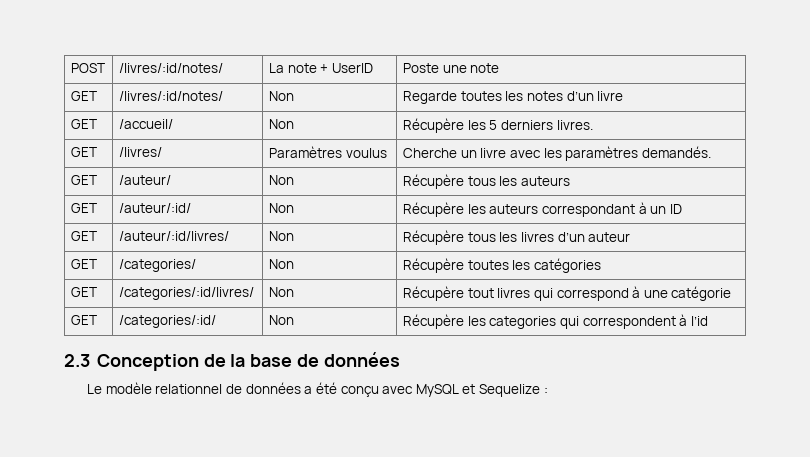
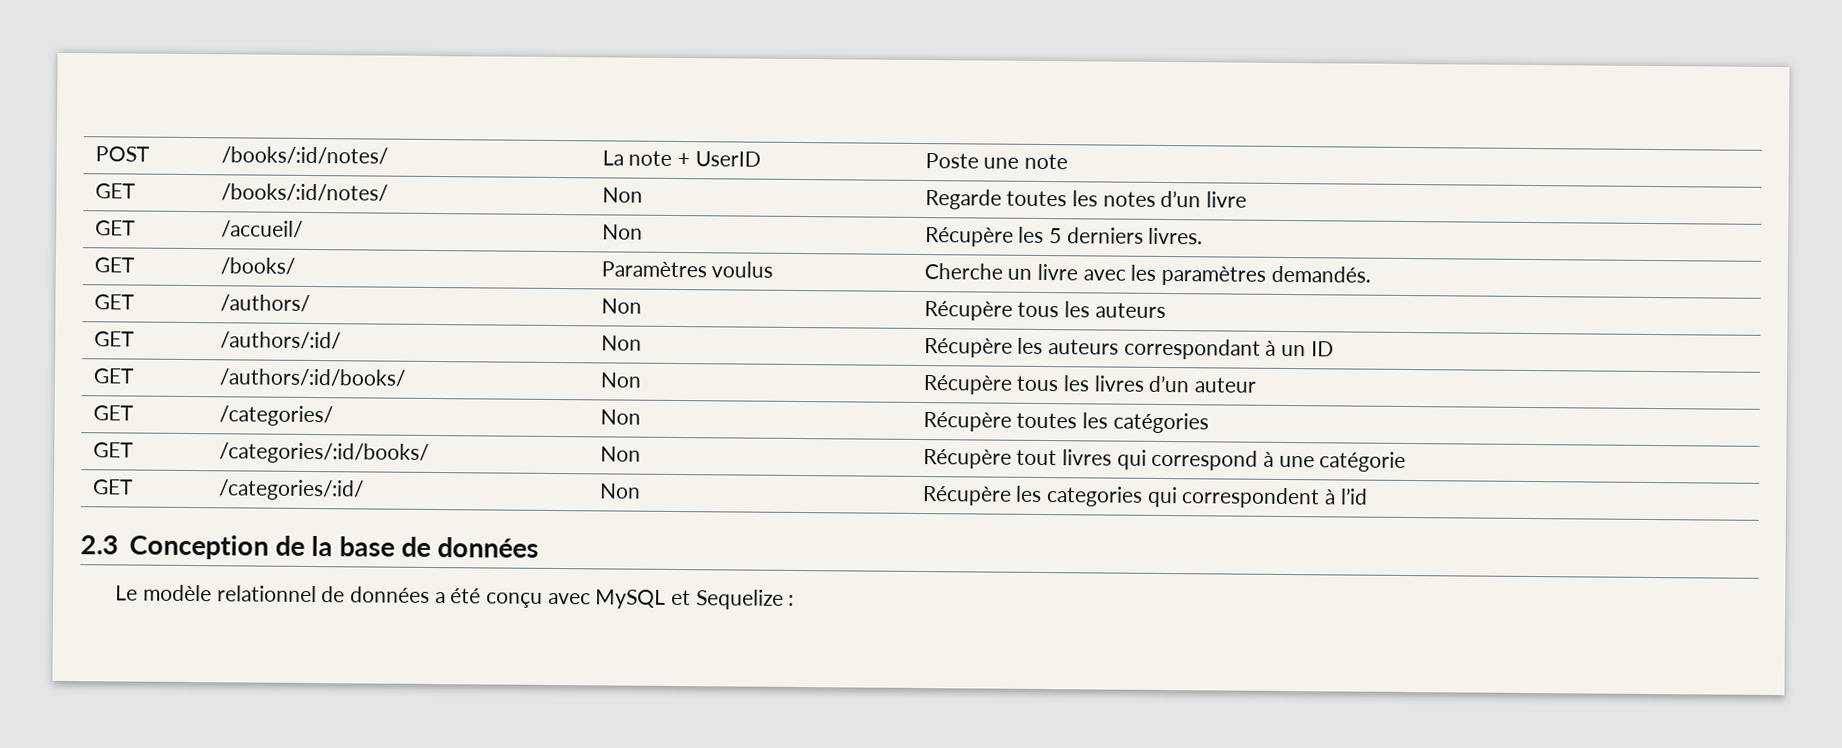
- POST | /livres/:id/notes/ | La note + UserID | Poste une note
+ POST | /books/:id/notes/ | La note + UserID | Poste une note
- GET | /livres/:id/notes/ | Non | Regarde toutes les notes d’un livre
+ GET | /books/:id/notes/ | Non | Regarde toutes les notes d’un livre
- GET | /livres/ | Paramètres voulus | Cherche un livre avec les paramètres demandés.
+ GET | /books/ | Paramètres voulus | Cherche un livre avec les paramètres demandés.
- GET | /auteur/ | Non | Récupère tous les auteurs
+ GET | /authors/ | Non | Récupère tous les auteurs
- GET | /auteur/:id/ | Non | Récupère les auteurs correspondant à un ID
+ GET | /authors/:id/ | Non | Récupère les auteurs correspondant à un ID
- GET | /auteur/:id/livres/ | Non | Récupère tous les livres d’un auteur
+ GET | /authors/:id/books/ | Non | Récupère tous les livres d’un auteur
- GET | /categories/:id/livres/ | Non | Récupère tout livres qui correspond à une catégorie
+ GET | /categories/:id/books/ | Non | Récupère tout livres qui correspond à une catégorie

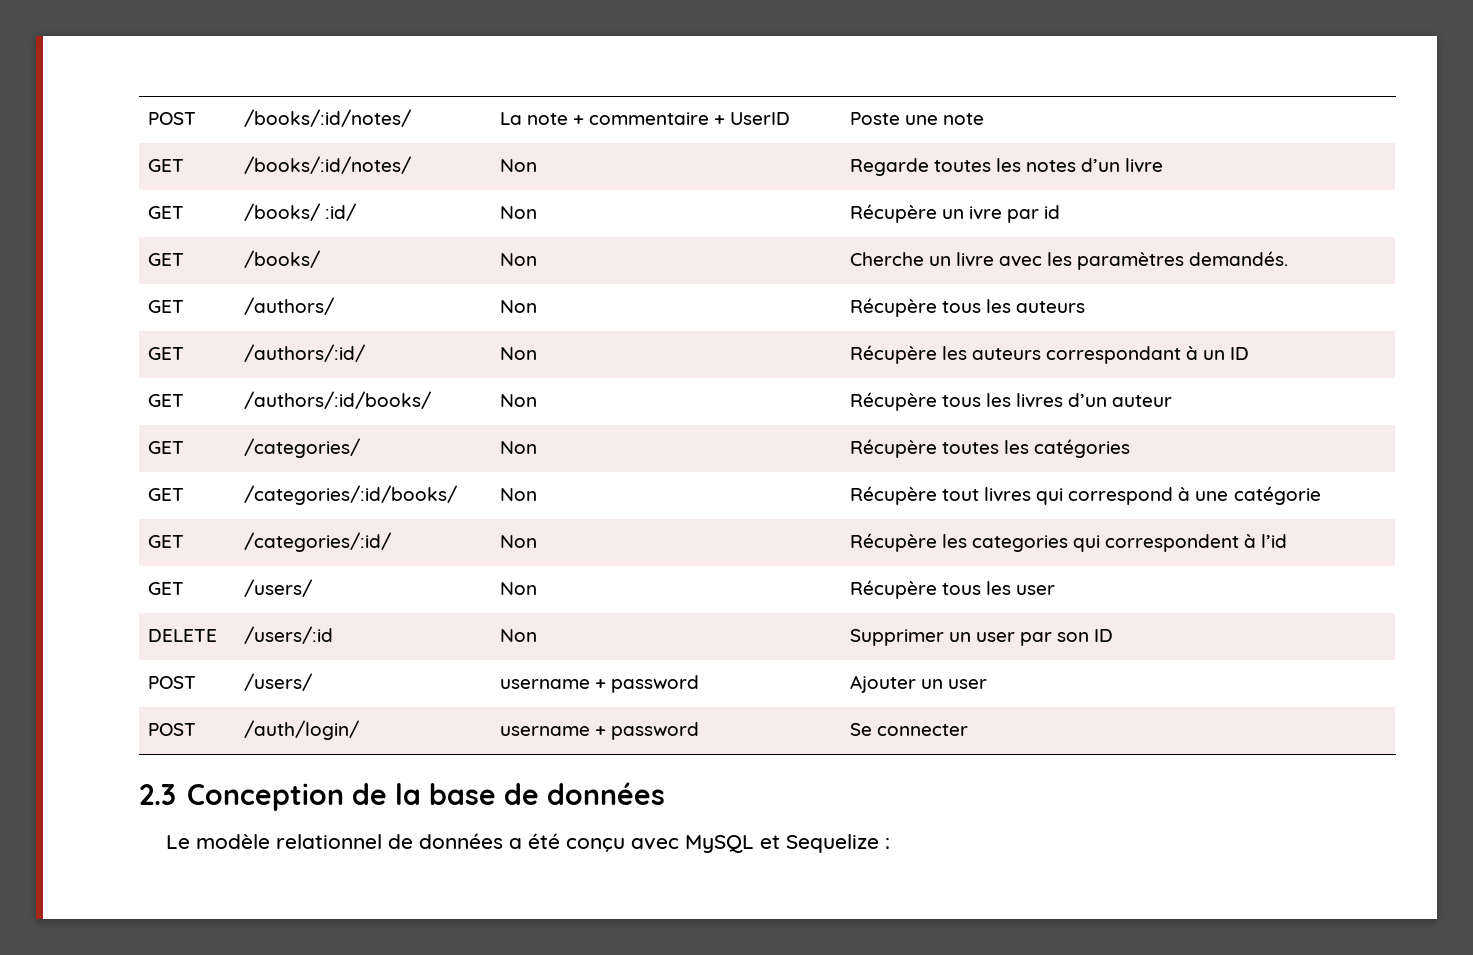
- POST | /books/:id/notes/ | La note + UserID | Poste une note
+ POST | /books/:id/notes/ | La note + commentaire + UserID | Poste une note
- GET | /accueil/ | Non | Récupère les 5 derniers livres.
+ GET | /books/ :id/ | Non | Récupère un ivre par id
- GET | /books/ | Paramètres voulus | Cherche un livre avec les paramètres demandés.
+ GET | /books/ | Non | Cherche un livre avec les paramètres demandés.
+ GET | /users/ | Non | Récupère tous les user
+ DELETE | /users/:id | Non | Supprimer un user par son ID
+ POST | /users/ | username + password | Ajouter un user
+ POST | /auth/login/ | username + password | Se connecter

